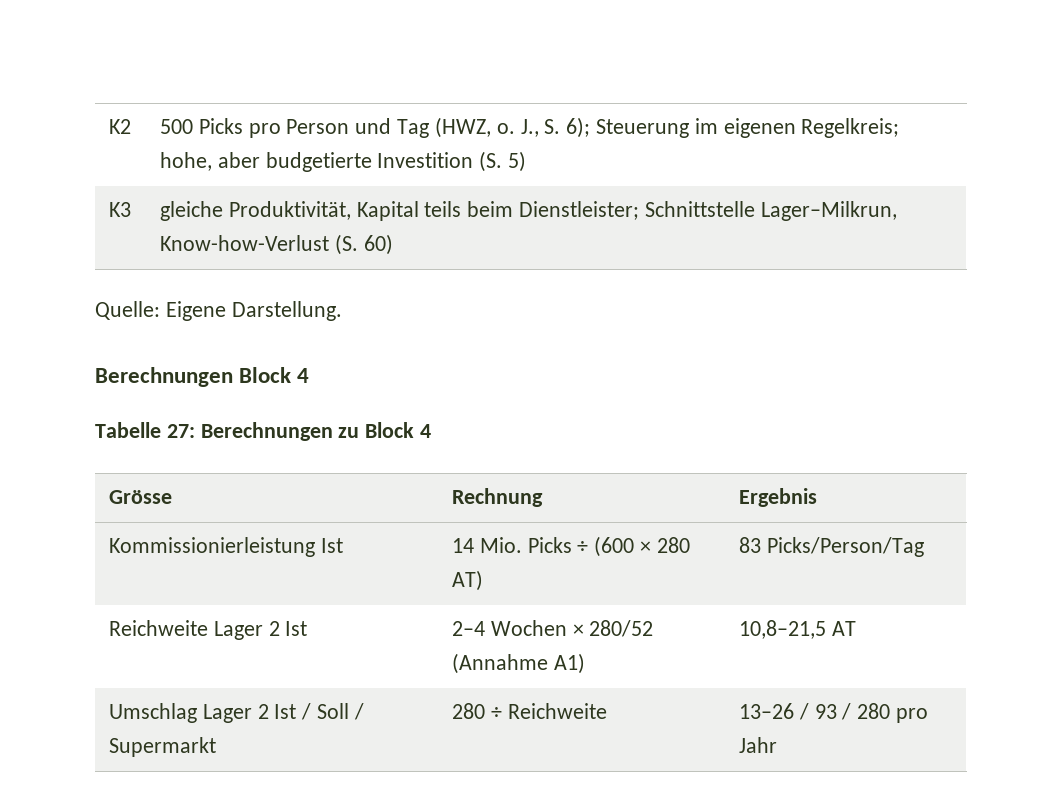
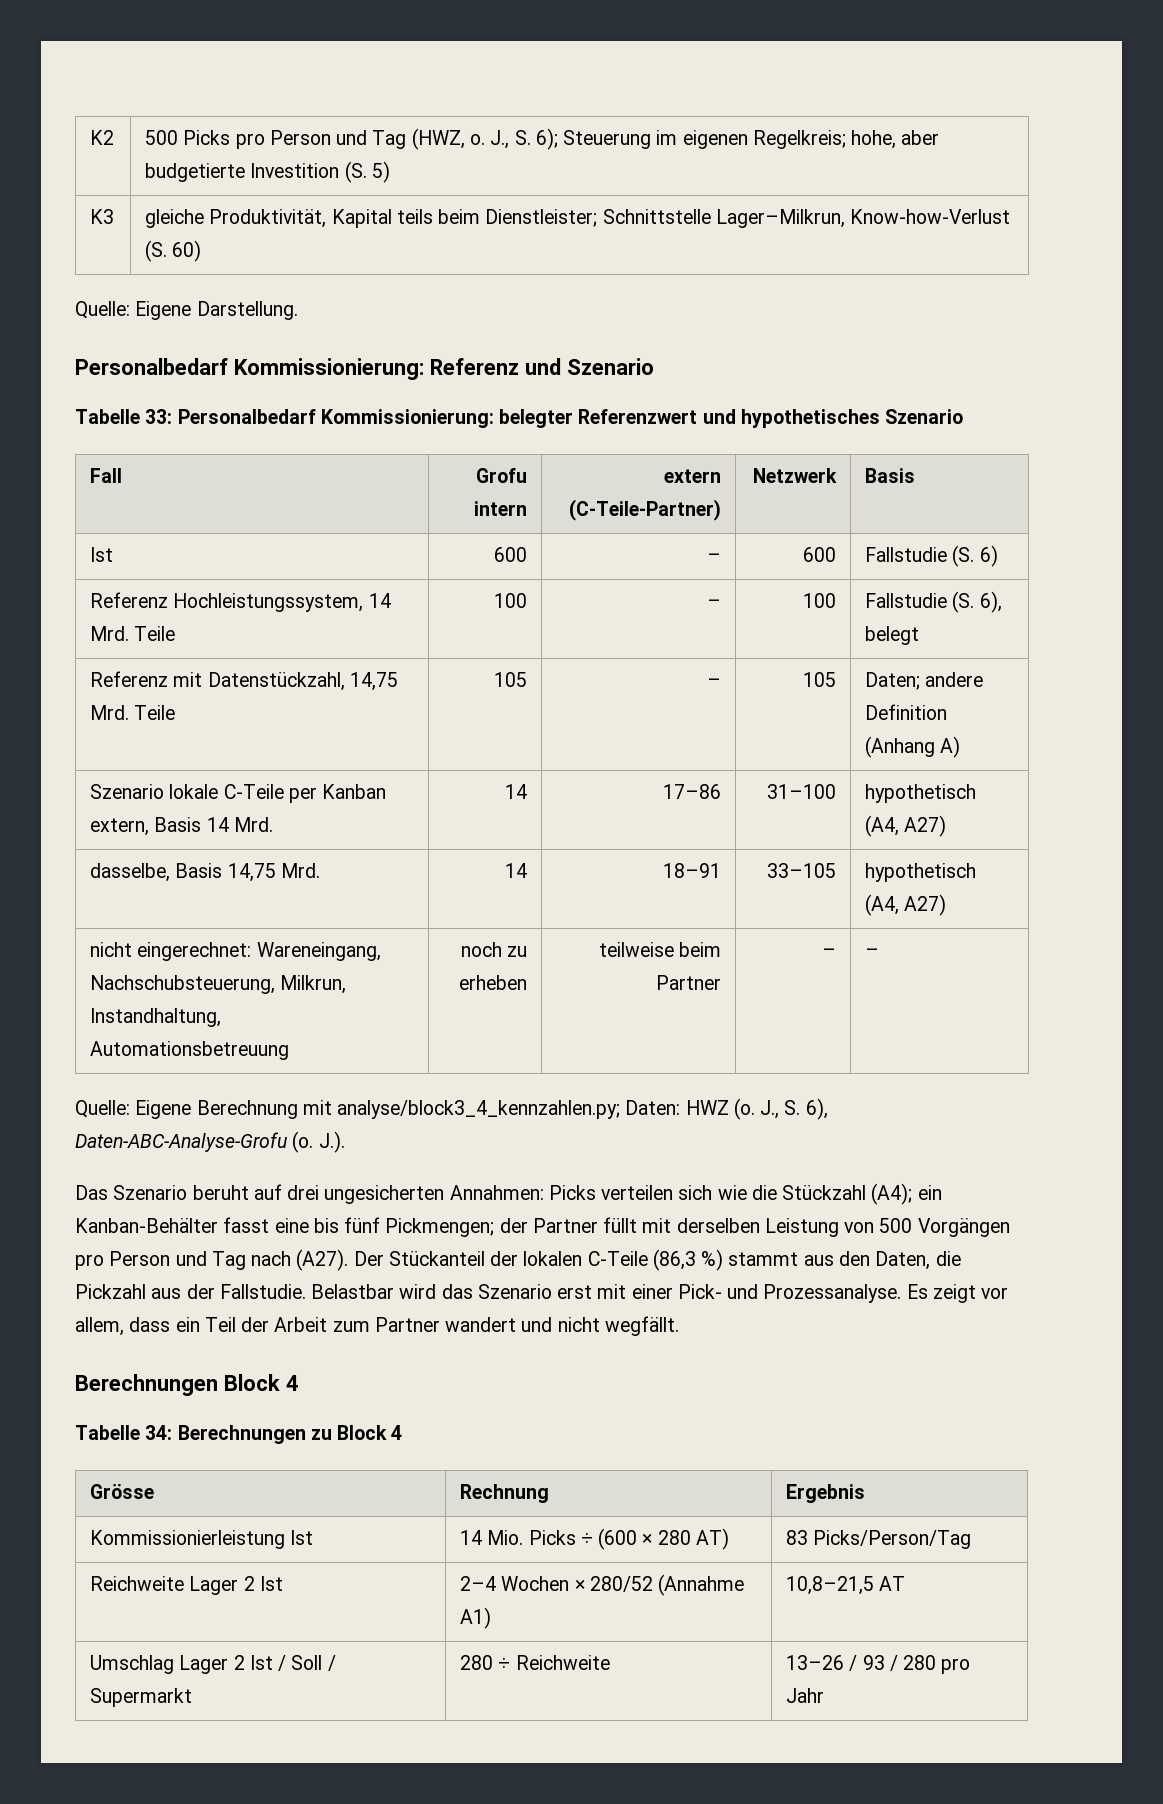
+ Personalbedarf Kommissionierung: Referenz und Szenario
+ Tabelle 33: Personalbedarf Kommissionierung: belegter Referenzwert und hypothetisches Szenario
+ Fall | Grofu intern | extern (C-Teile-Partner) | Netzwerk | Basis
+ Ist | 600 | – | 600 | Fallstudie (S. 6)
+ Referenz Hochleistungssystem, 14 Mrd. Teile | 100 | – | 100 | Fallstudie (S. 6), belegt
+ Referenz mit Datenstückzahl, 14,75 Mrd. Teile | 105 | – | 105 | Daten; andere Definition (Anhang A)
+ Szenario lokale C-Teile per Kanban extern, Basis 14 Mrd. | 14 | 17–86 | 31–100 | hypothetisch (A4, A27)
+ dasselbe, Basis 14,75 Mrd. | 14 | 18–91 | 33–105 | hypothetisch (A4, A27)
+ nicht eingerechnet: Wareneingang, Nachschubsteuerung, Milkrun, Instandhaltung, Automationsbetreuung | noch zu erheben | teilweise beim Partner | – | –
+ Quelle: Eigene Berechnung mit analyse/block3_4_kennzahlen.py; Daten: HWZ (o. J., S. 6), Daten-ABC-Analyse-Grofu (o. J.).
+ Das Szenario beruht auf drei ungesicherten Annahmen: Picks verteilen sich wie die Stückzahl (A4); ein Kanban-Behälter fasst eine bis fünf Pickmengen; der Partner füllt mit derselben Leistung von 500 Vorgängen pro Person und Tag nach (A27). Der Stückanteil der lokalen C-Teile (86,3 %) stammt aus den Daten, die Pickzahl aus der Fallstudie. Belastbar wird das Szenario erst mit einer Pick- und Prozessanalyse. Es zeigt vor allem, dass ein Teil der Arbeit zum Partner wandert und nicht wegfällt.
- Tabelle 27: Berechnungen zu Block 4
+ Tabelle 34: Berechnungen zu Block 4

